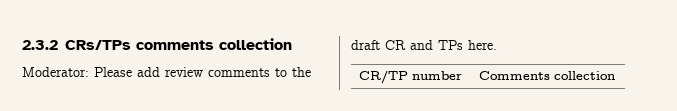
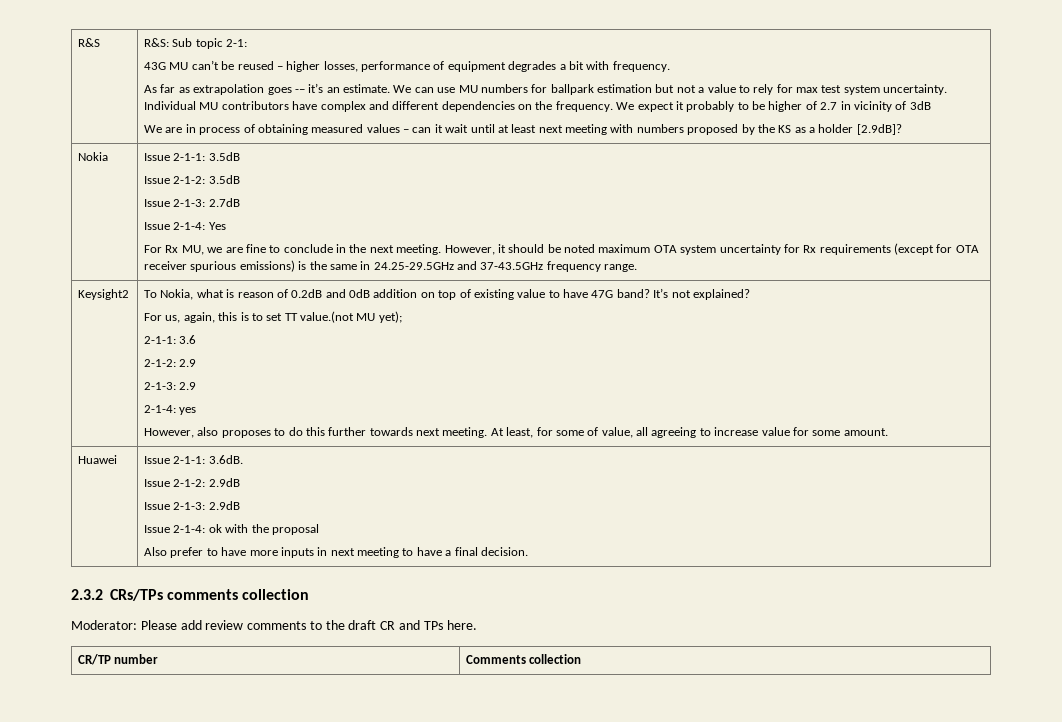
+ R&S | R&S: Sub topic 2-1:
+ 43G MU can’t be reused – higher losses, performance of equipment degrades a bit with frequency.
+ As far as extrapolation goes -– it’s an estimate. We can use MU numbers for ballpark estimation but not a value to rely for max test system uncertainty. Individual MU contributors have complex and different dependencies on the frequency. We expect it probably to be higher of 2.7 in vicinity of 3dB
+ We are in process of obtaining measured values – can it wait until at least next meeting with numbers proposed by the KS as a holder [2.9dB]?
+ Nokia | Issue 2-1-1: 3.5dB
+ Issue 2-1-2: 3.5dB
+ Issue 2-1-3: 2.7dB
+ Issue 2-1-4: Yes
+ For Rx MU, we are fine to conclude in the next meeting. However, it should be noted maximum OTA system uncertainty for Rx requirements (except for OTA receiver spurious emissions) is the same in 24.25-29.5GHz and 37-43.5GHz frequency range.
+ Keysight2 | To Nokia, what is reason of 0.2dB and 0dB addition on top of existing value to have 47G band? It’s not explained?
+ For us, again, this is to set TT value.(not MU yet);
+ 2-1-1: 3.6
+ 2-1-2: 2.9
+ 2-1-3: 2.9
+ 2-1-4: yes
+ However, also proposes to do this further towards next meeting. At least, for some of value, all agreeing to increase value for some amount.
+ Huawei | Issue 2-1-1: 3.6dB.
+ Issue 2-1-2: 2.9dB
+ Issue 2-1-3: 2.9dB
+ Issue 2-1-4: ok with the proposal
+ Also prefer to have more inputs in next meeting to have a final decision.

